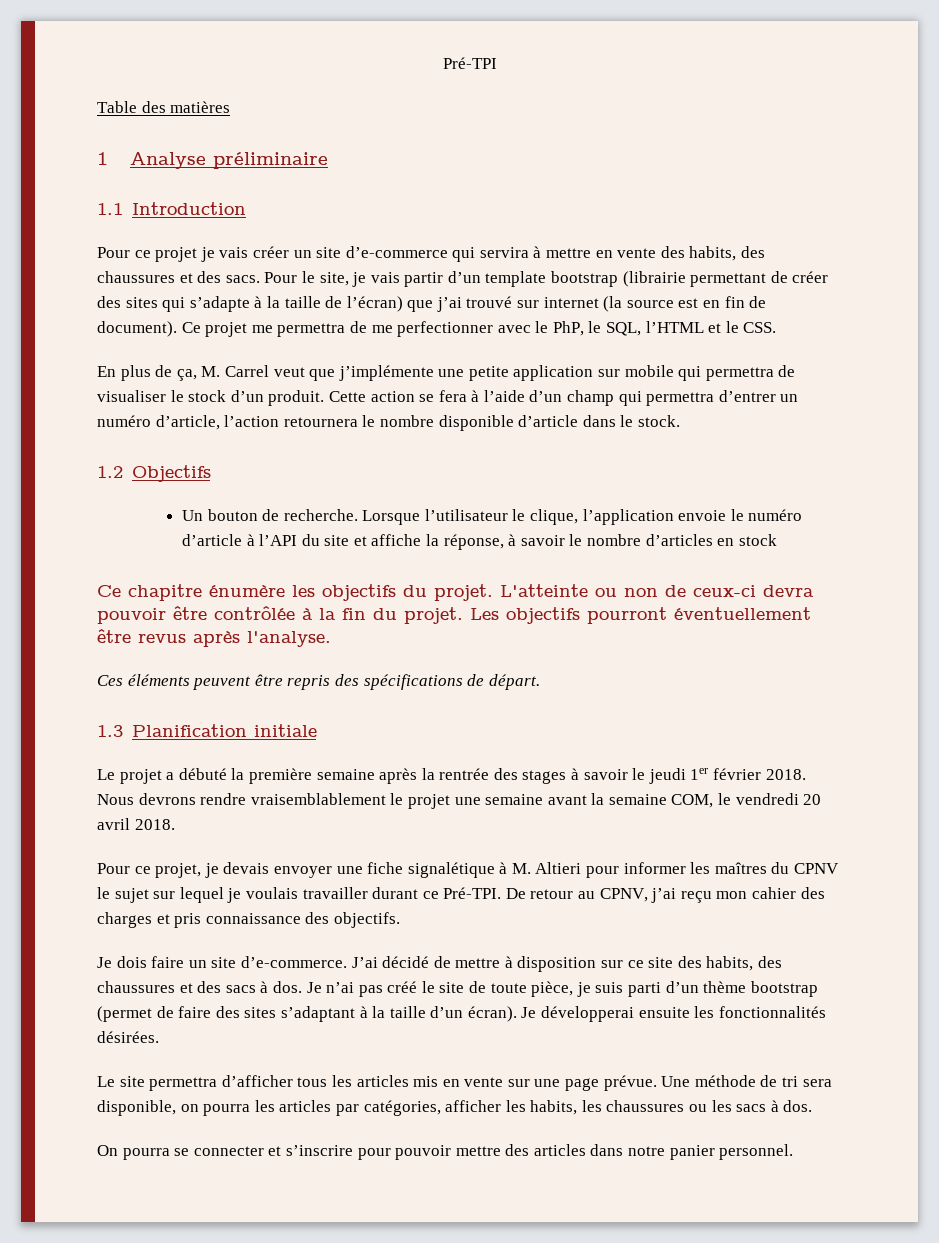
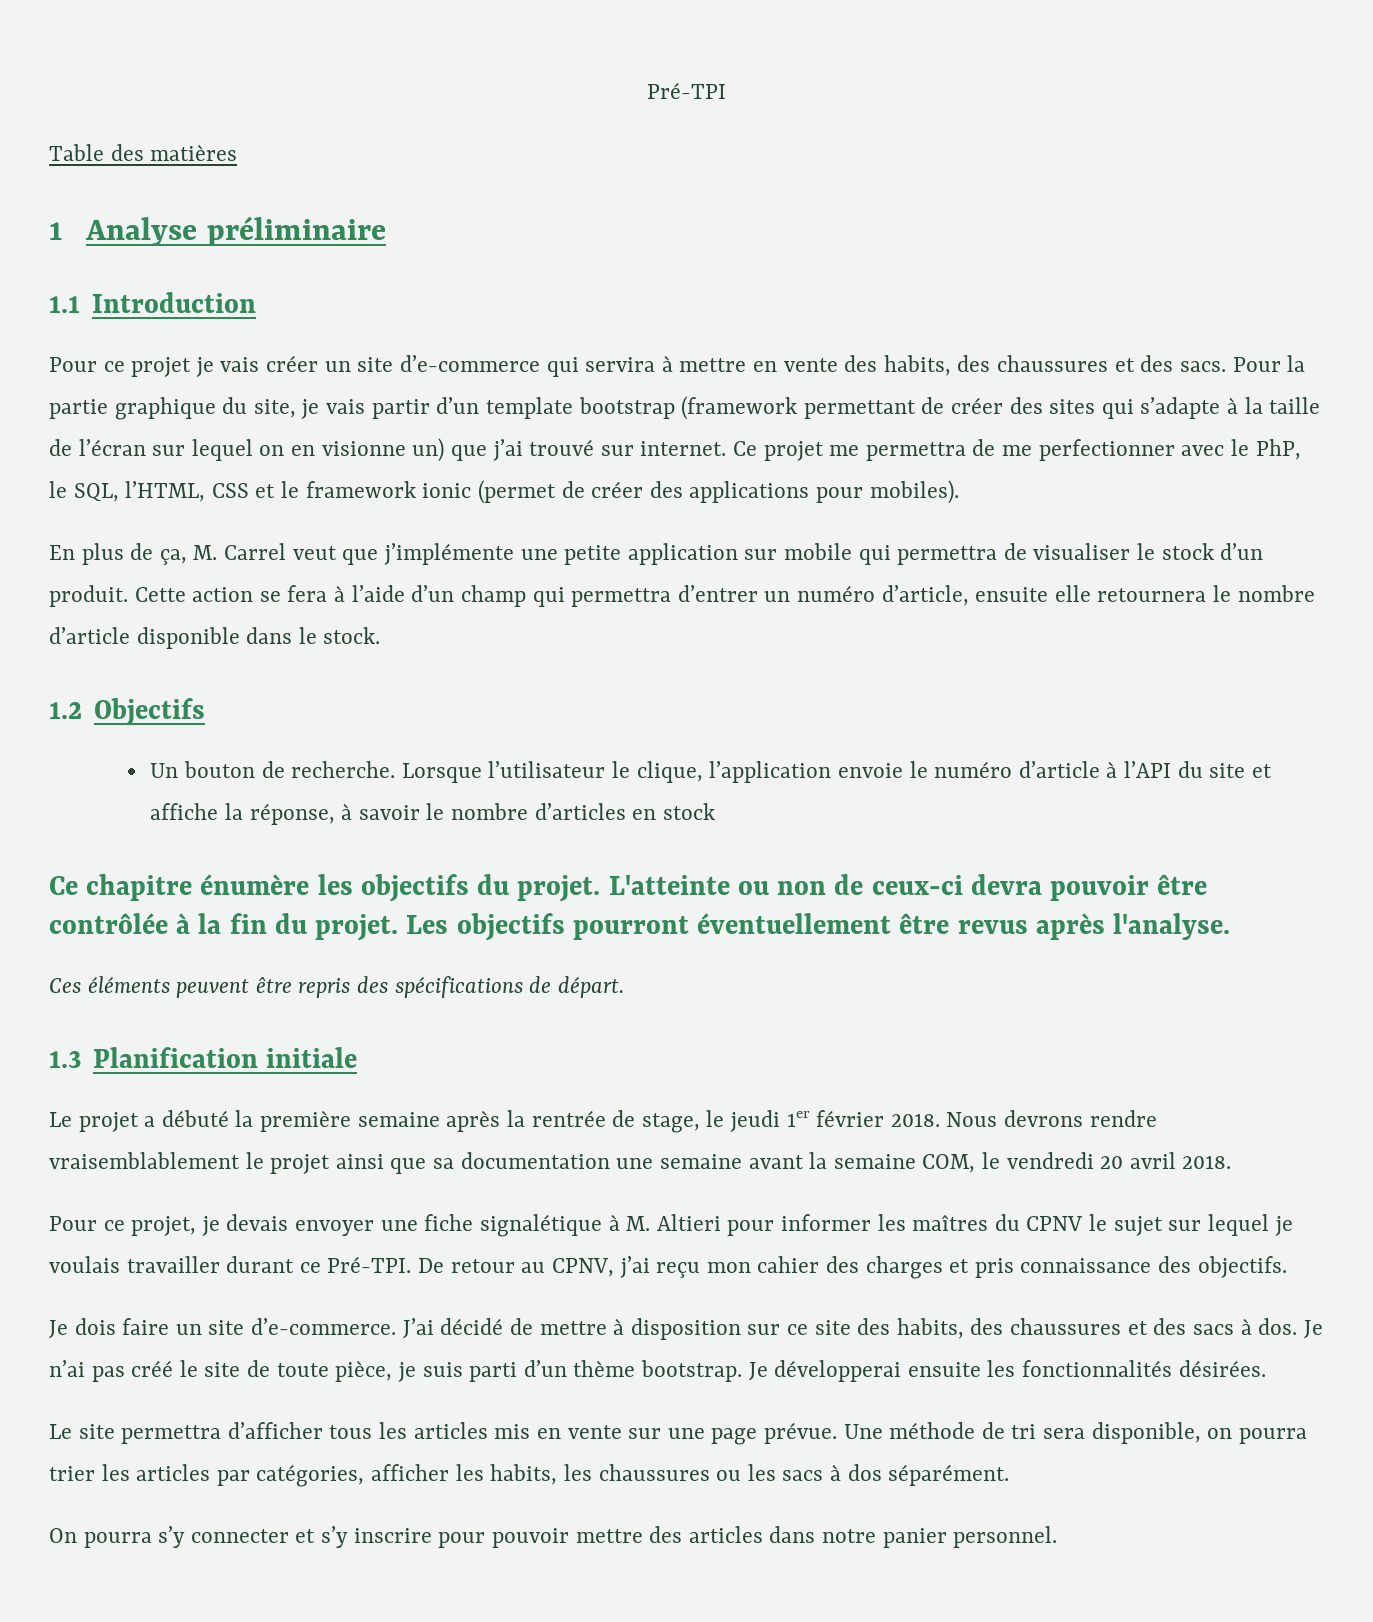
- Pour le site, je vais partir d’un template bootstrap (librairie permettant de créer des sites qui s’adapte à la taille de l’écran) que j’ai trouvé sur internet (la source est en fin de document).
+ Pour la partie graphique du site, je vais partir d’un template bootstrap (framework permettant de créer des sites qui s’adapte à la taille de l’écran sur lequel on en visionne un) que j’ai trouvé sur internet.
- Ce projet me permettra de me perfectionner avec le PhP, le SQL, l’HTML et le CSS.
+ Ce projet me permettra de me perfectionner avec le PhP, le SQL, l’HTML, CSS et le framework ionic (permet de créer des applications pour mobiles).
- Cette action se fera à l’aide d’un champ qui permettra d’entrer un numéro d’article, l’action retournera le nombre disponible d’article dans le stock.
+ Cette action se fera à l’aide d’un champ qui permettra d’entrer un numéro d’article, ensuite elle retournera le nombre d’article disponible dans le stock.
- Le projet a débuté la première semaine après la rentrée des stages à savoir le jeudi 1er février 2018.
+ Le projet a débuté la première semaine après la rentrée de stage, le jeudi 1er février 2018.
- Nous devrons rendre vraisemblablement le projet une semaine avant la semaine COM, le vendredi 20 avril 2018.
+ Nous devrons rendre vraisemblablement le projet ainsi que sa documentation une semaine avant la semaine COM, le vendredi 20 avril 2018.
- Je n’ai pas créé le site de toute pièce, je suis parti d’un thème bootstrap (permet de faire des sites s’adaptant à la taille d’un écran).
+ Je n’ai pas créé le site de toute pièce, je suis parti d’un thème bootstrap.
- Une méthode de tri sera disponible, on pourra les articles par catégories, afficher les habits, les chaussures ou les sacs à dos.
+ Une méthode de tri sera disponible, on pourra trier les articles par catégories, afficher les habits, les chaussures ou les sacs à dos séparément.
- On pourra se connecter et s’inscrire pour pouvoir mettre des articles dans notre panier personnel.
+ On pourra s’y connecter et s’y inscrire pour pouvoir mettre des articles dans notre panier personnel.

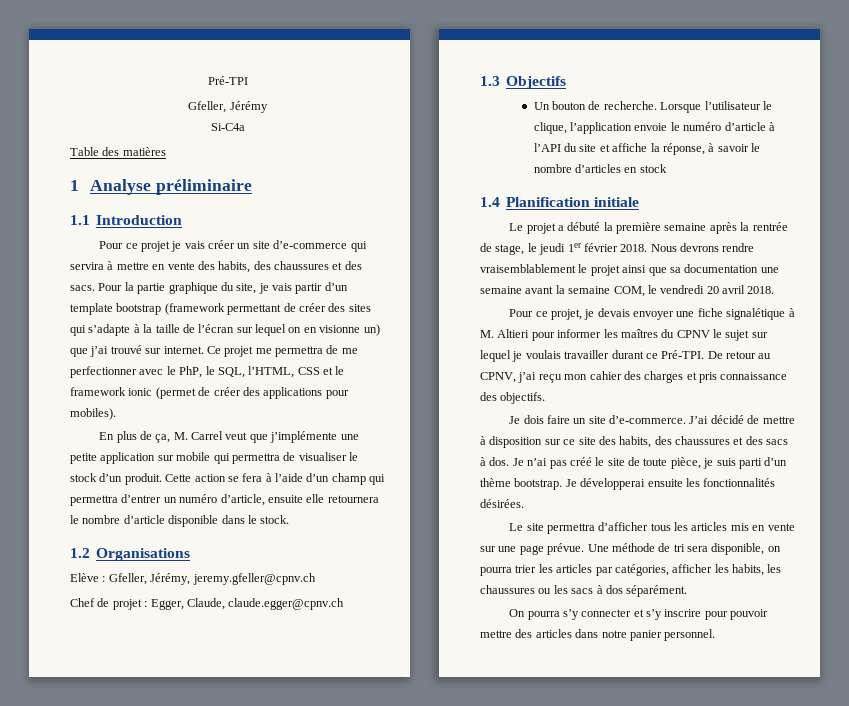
+ Gfeller, Jérémy
+ Si-C4a
- 1.2 Objectifs
+ 1.2 Organisations
+ Elève : Gfeller, Jérémy, jeremy.gfeller@cpnv.ch
+ Chef de projet : Egger, Claude, claude.egger@cpnv.ch
+ 1.3 Objectifs
- Ce chapitre énumère les objectifs du projet. L'atteinte ou non de ceux-ci devra pouvoir être contrôlée à la fin du projet. Les objectifs pourront éventuellement être revus après l'analyse.
- Ces éléments peuvent être repris des spécifications de départ.
- 1.3 Planification initiale
+ 1.4 Planification initiale

